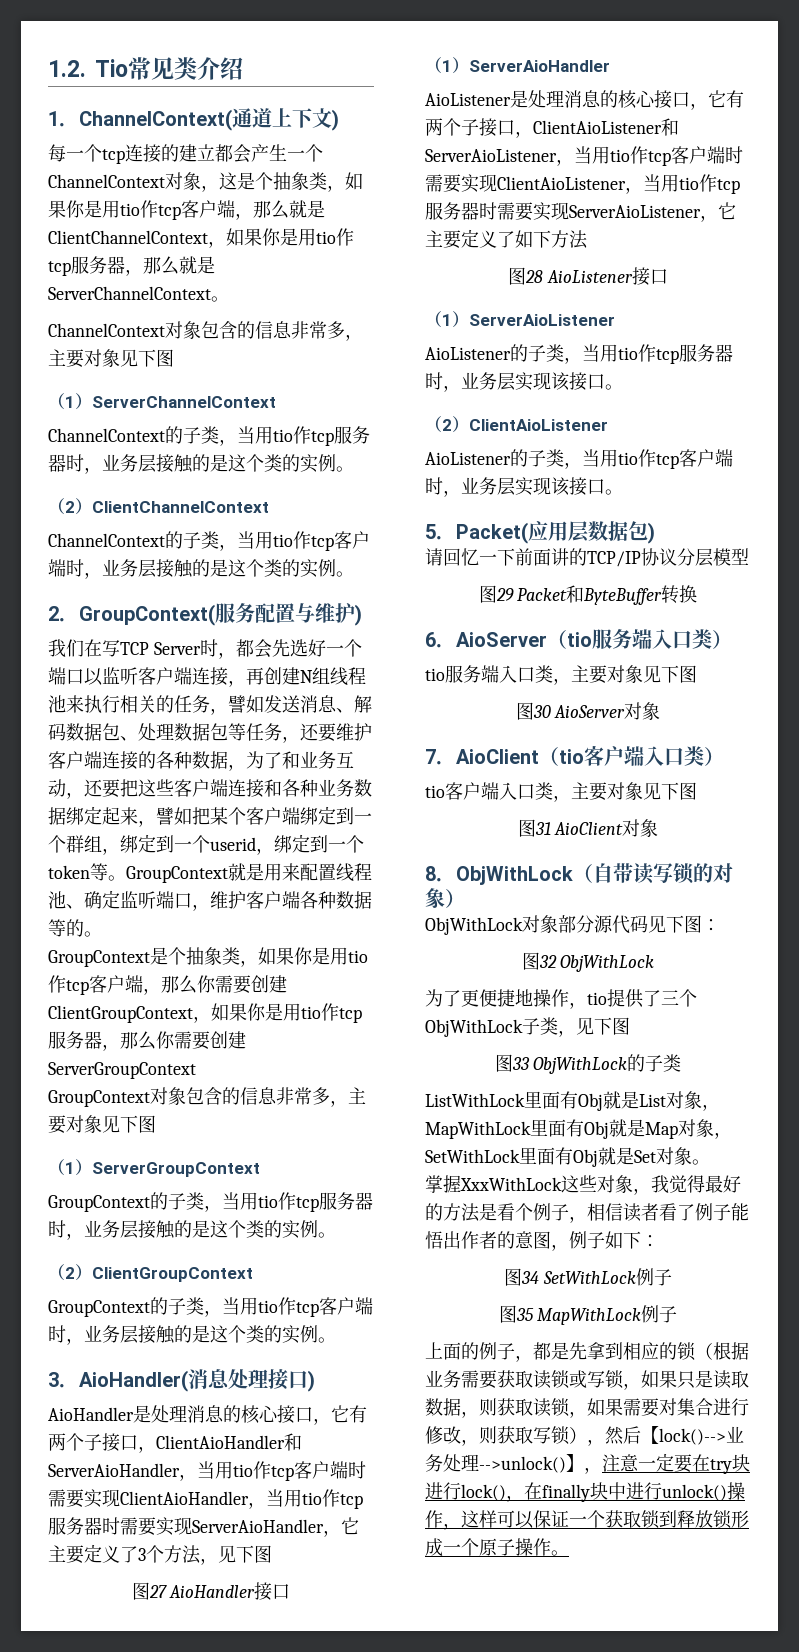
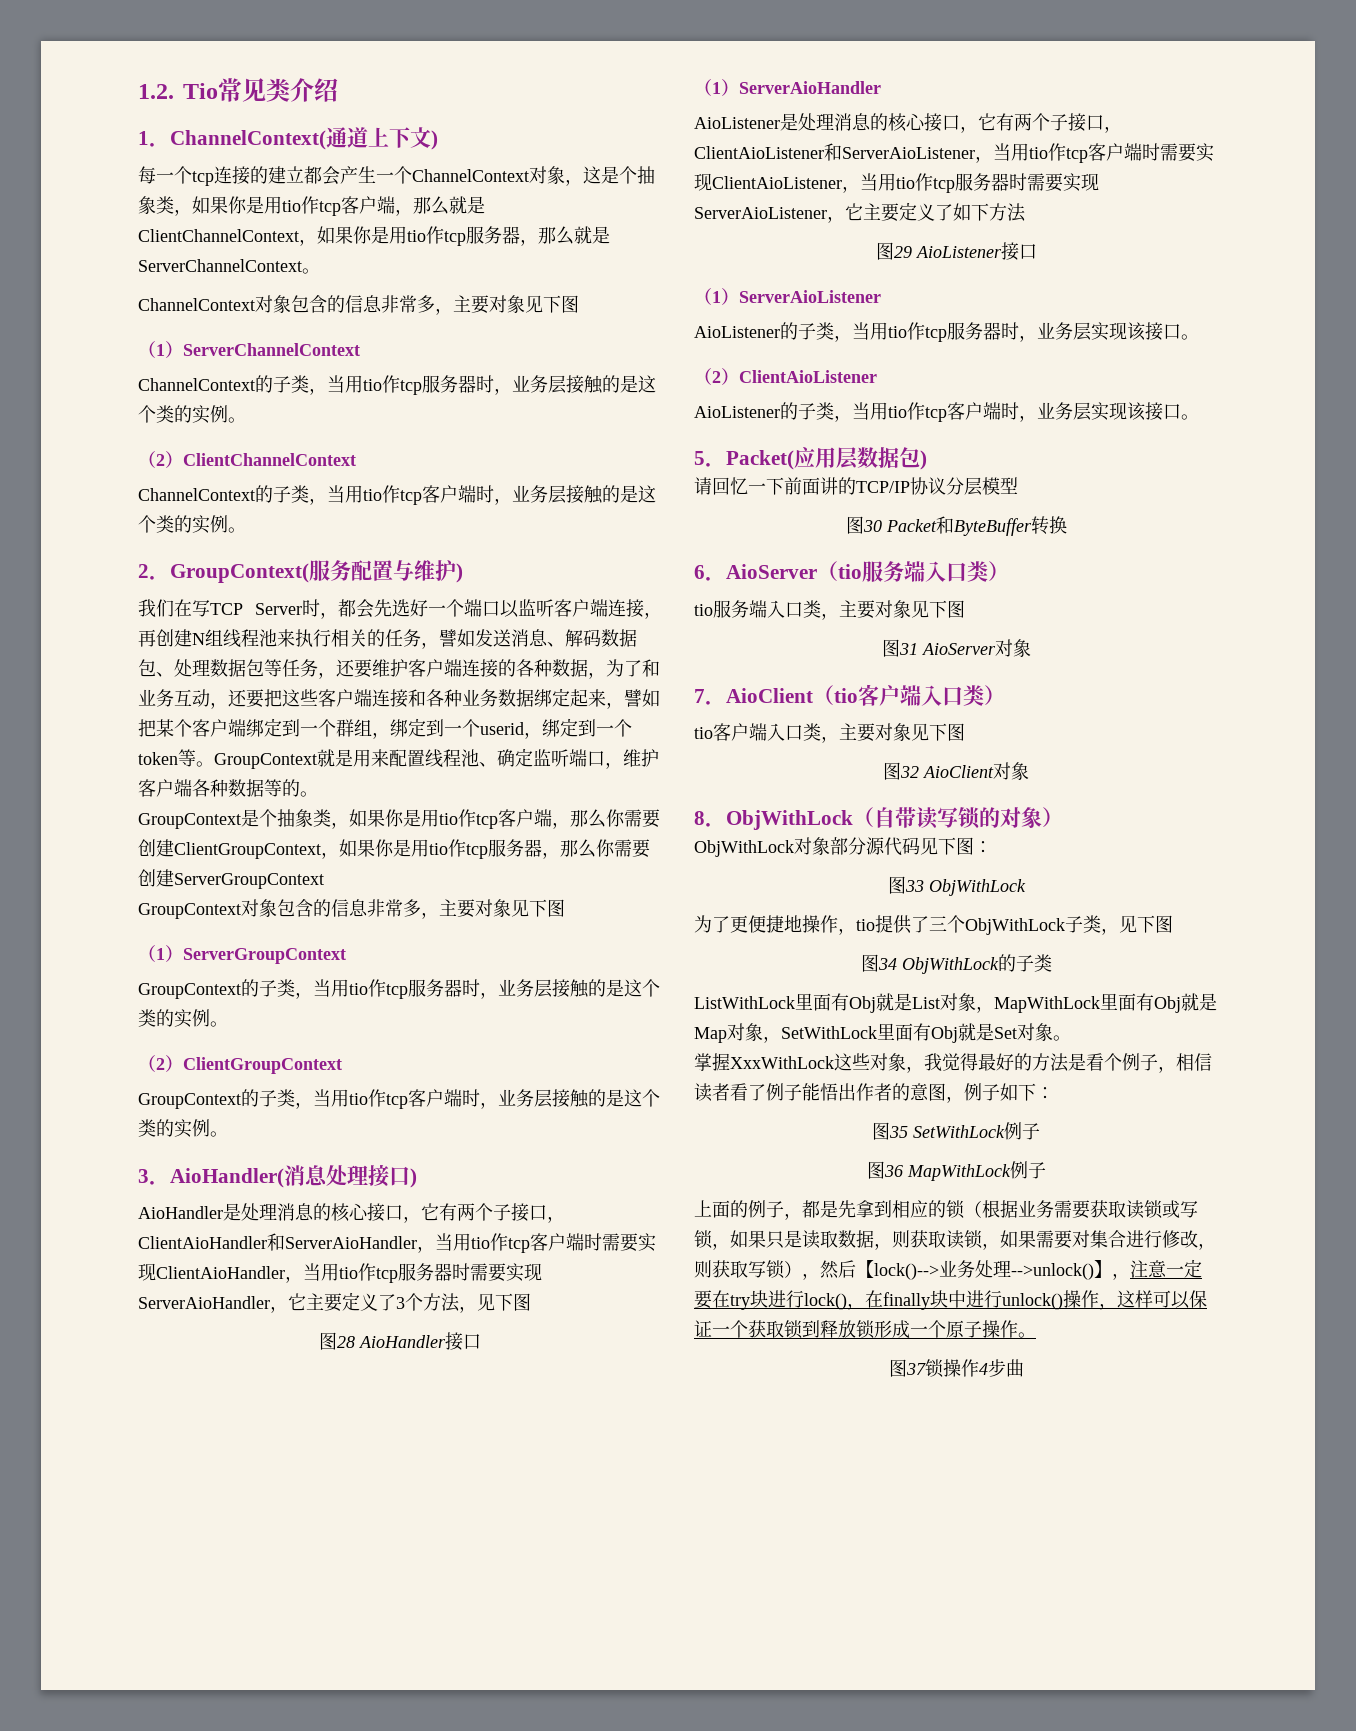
- 图27 AioHandler接口
+ 图28 AioHandler接口
- 图28 AioListener接口
+ 图29 AioListener接口
- 图29 Packet和ByteBuffer转换
+ 图30 Packet和ByteBuffer转换
- 图30 AioServer对象
+ 图31 AioServer对象
- 图31 AioClient对象
+ 图32 AioClient对象
- 图32 ObjWithLock
+ 图33 ObjWithLock
- 图33 ObjWithLock的子类
+ 图34 ObjWithLock的子类
- 图34 SetWithLock例子
+ 图35 SetWithLock例子
- 图35 MapWithLock例子
+ 图36 MapWithLock例子
+ 图37锁操作4步曲

